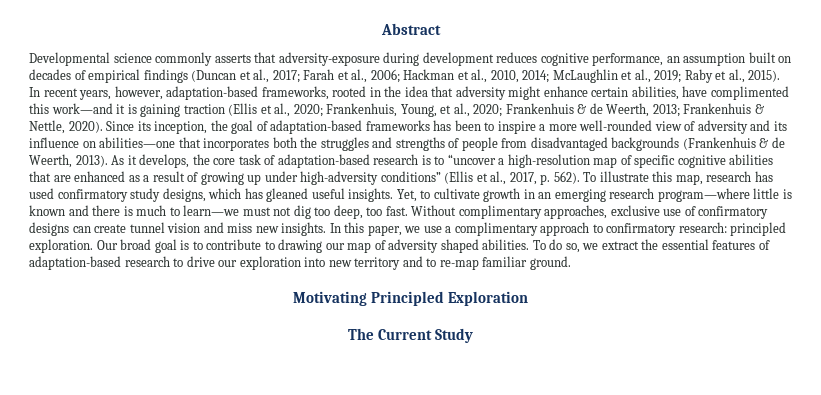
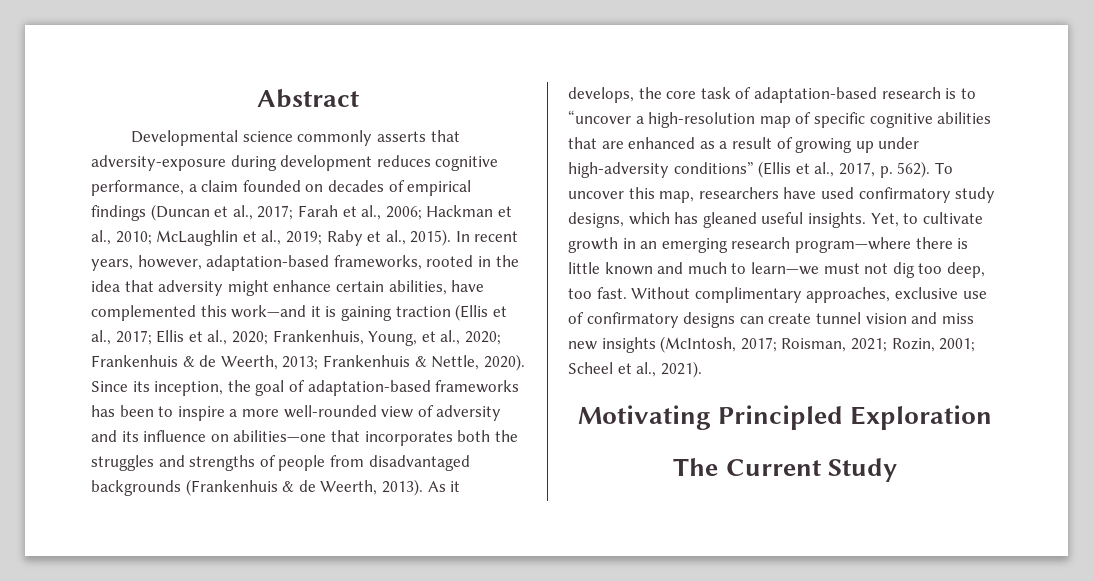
- Developmental science commonly asserts that adversity-exposure during development reduces cognitive performance, an assumption built on decades of empirical findings (Duncan et al., 2017; Farah et al., 2006; Hackman et al., 2010, 2014; McLaughlin et al., 2019; Raby et al., 2015).
+ Developmental science commonly asserts that adversity-exposure during development reduces cognitive performance, a claim founded on decades of empirical findings (Duncan et al., 2017; Farah et al., 2006; Hackman et al., 2010; McLaughlin et al., 2019; Raby et al., 2015).
- In recent years, however, adaptation-based frameworks, rooted in the idea that adversity might enhance certain abilities, have complimented this work—and it is gaining traction (Ellis et al., 2020; Frankenhuis, Young, et al., 2020; Frankenhuis & de Weerth, 2013; Frankenhuis & Nettle, 2020).
+ In recent years, however, adaptation-based frameworks, rooted in the idea that adversity might enhance certain abilities, have complemented this work—and it is gaining traction (Ellis et al., 2017; Ellis et al., 2020; Frankenhuis, Young, et al., 2020; Frankenhuis & de Weerth, 2013; Frankenhuis & Nettle, 2020).
- To illustrate this map, research has used confirmatory study designs, which has gleaned useful insights.
+ To uncover this map, researchers have used confirmatory study designs, which has gleaned useful insights.
- Yet, to cultivate growth in an emerging research program—where little is known and there is much to learn—we must not dig too deep, too fast.
+ Yet, to cultivate growth in an emerging research program—where there is little known and much to learn—we must not dig too deep, too fast.
- Without complimentary approaches, exclusive use of confirmatory designs can create tunnel vision and miss new insights. In this paper, we use a complimentary approach to confirmatory research: principled exploration. Our broad goal is to contribute to drawing our map of adversity shaped abilities. To do so, we extract the essential features of adaptation-based research to drive our exploration into new territory and to re-map familiar ground.
+ Without complimentary approaches, exclusive use of confirmatory designs can create tunnel vision and miss new insights (McIntosh, 2017; Roisman, 2021; Rozin, 2001; Scheel et al., 2021).

